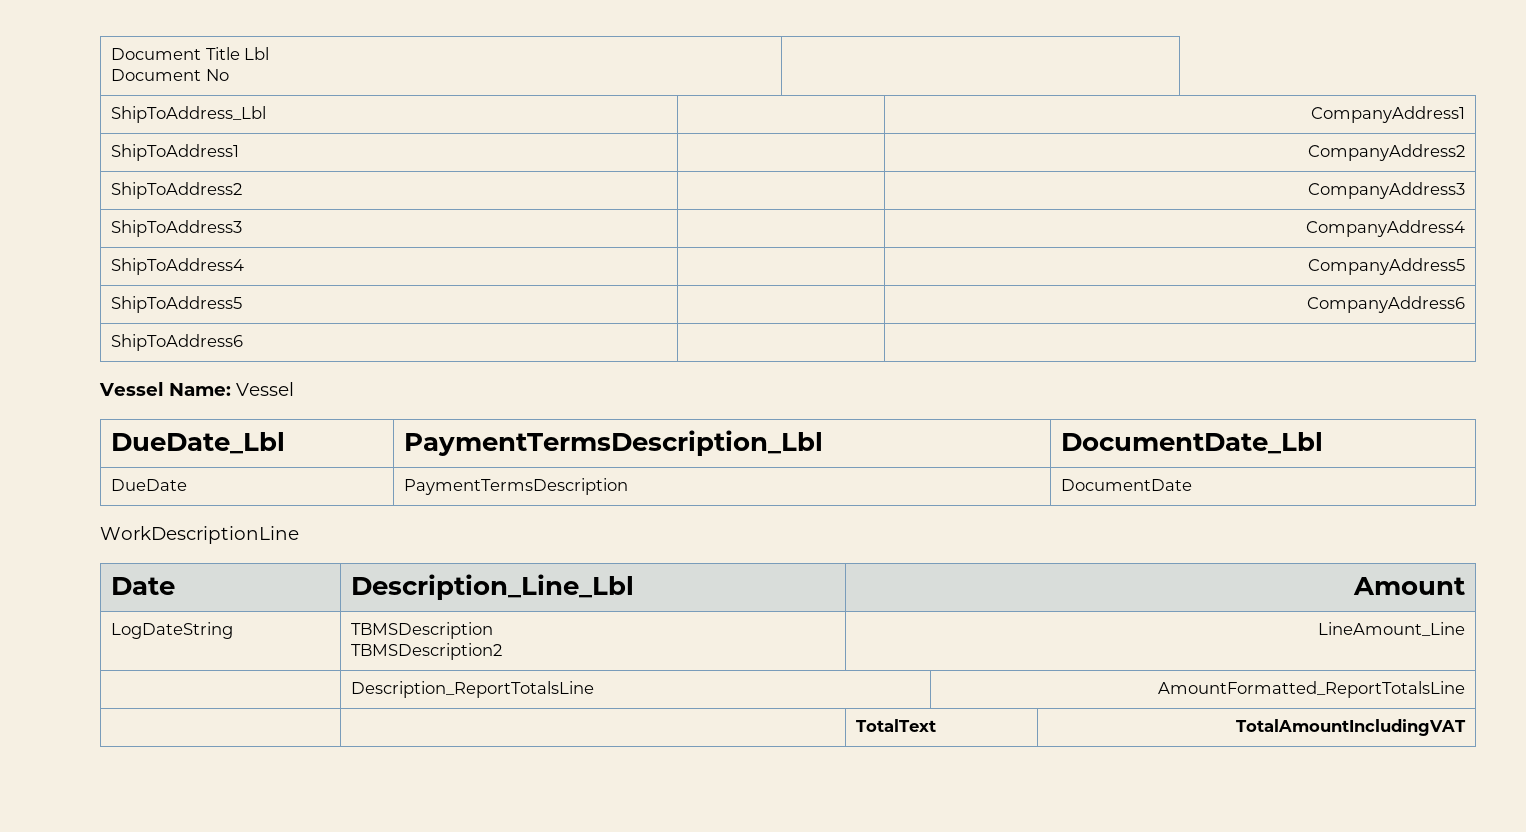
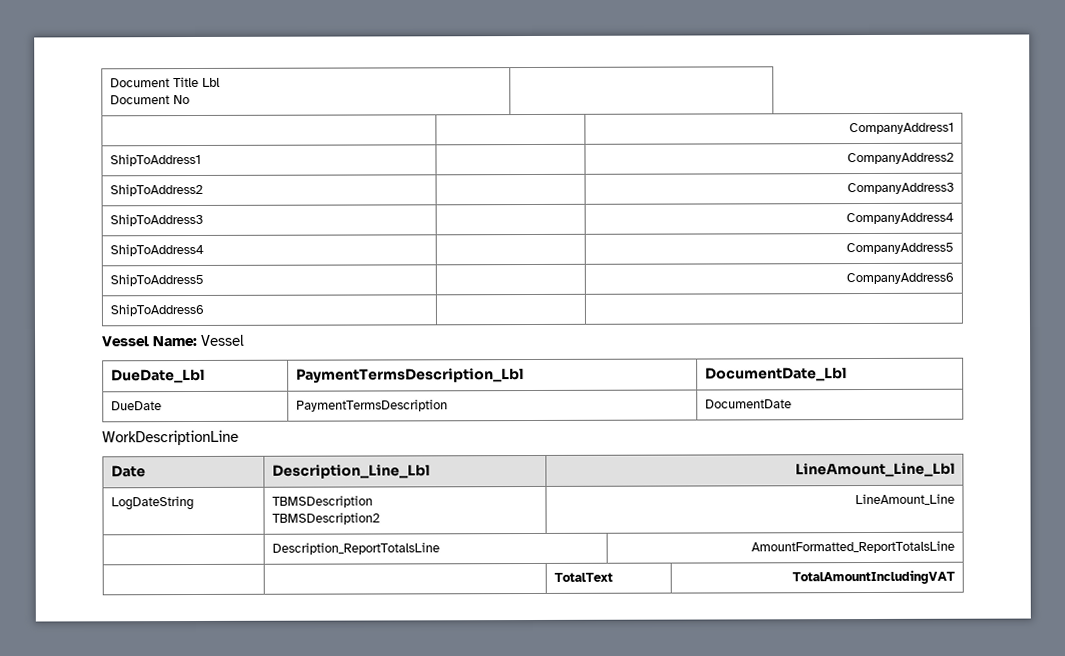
- ShipToAddress_Lbl | | CompanyAddress1
+ | | CompanyAddress1
- Date | Description_Line_Lbl | Amount
+ Date | Description_Line_Lbl | LineAmount_Line_Lbl

